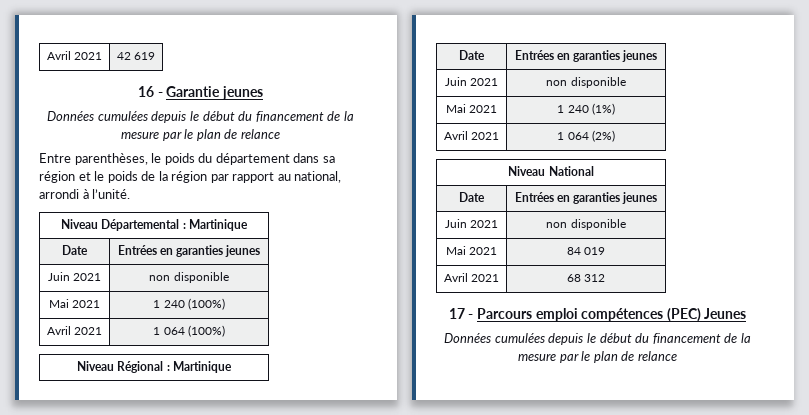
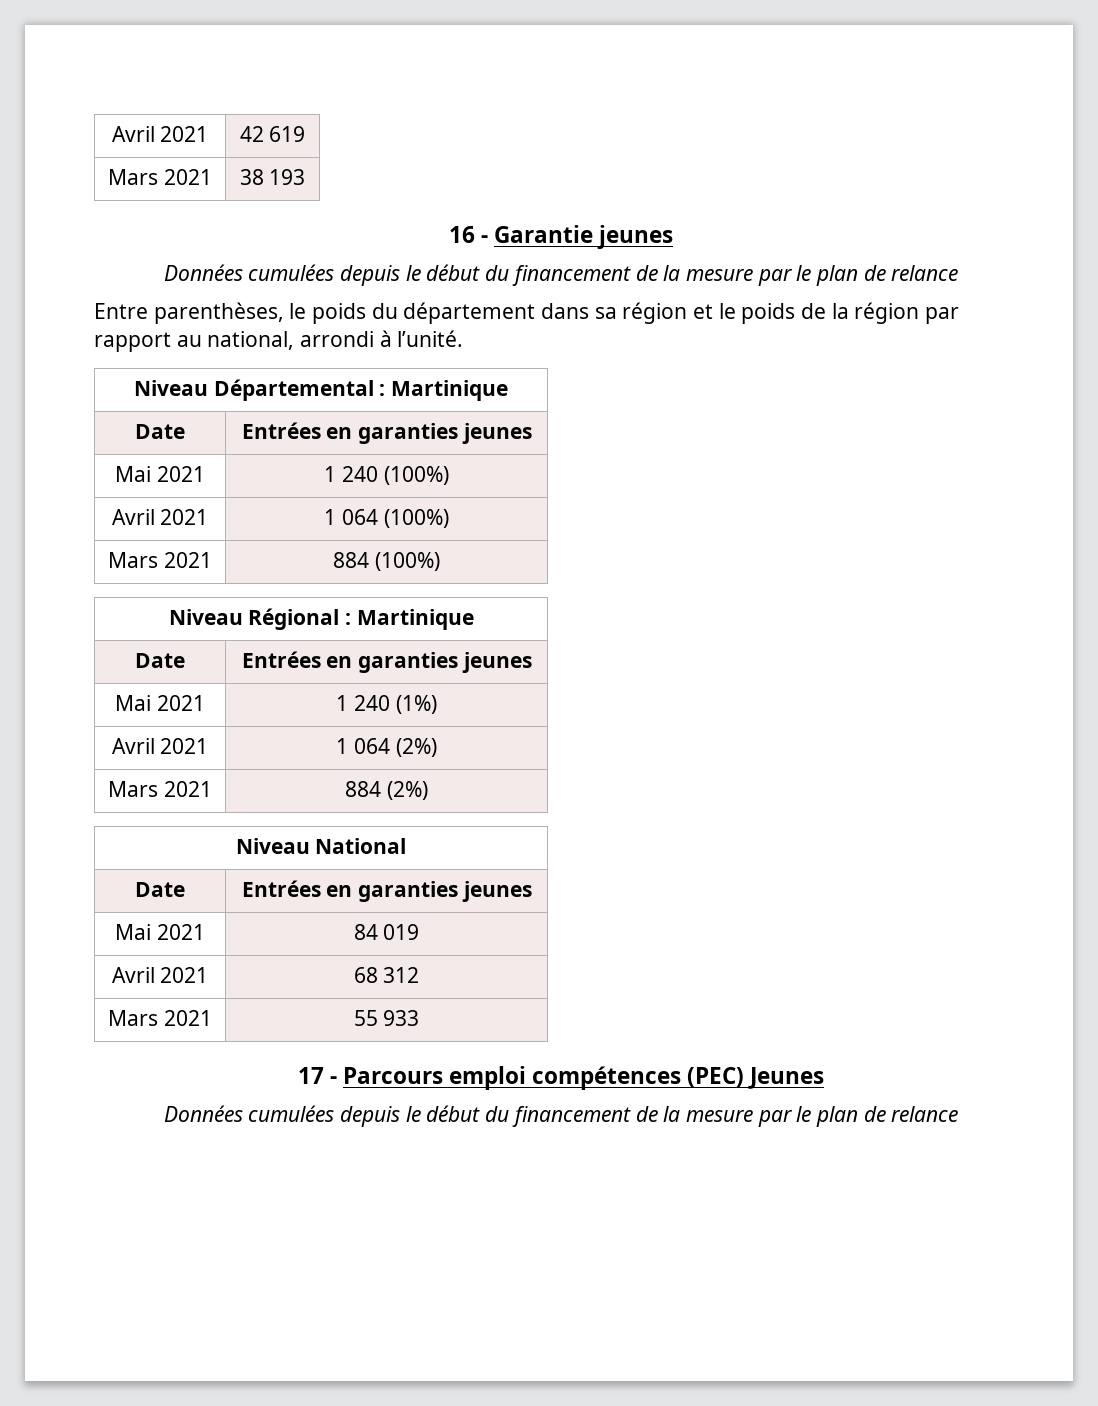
+ Mars 2021 | 38 193
  Niveau Départemental : Martinique
  Date | Entrées en garanties jeunes
- Juin 2021 | non disponible
+ Mars 2021 | 884 (100%)
  Niveau Régional : Martinique
  Date | Entrées en garanties jeunes
- Juin 2021 | non disponible
+ Mars 2021 | 884 (2%)
  Niveau National
  Date | Entrées en garanties jeunes
- Juin 2021 | non disponible
+ Mars 2021 | 55 933

